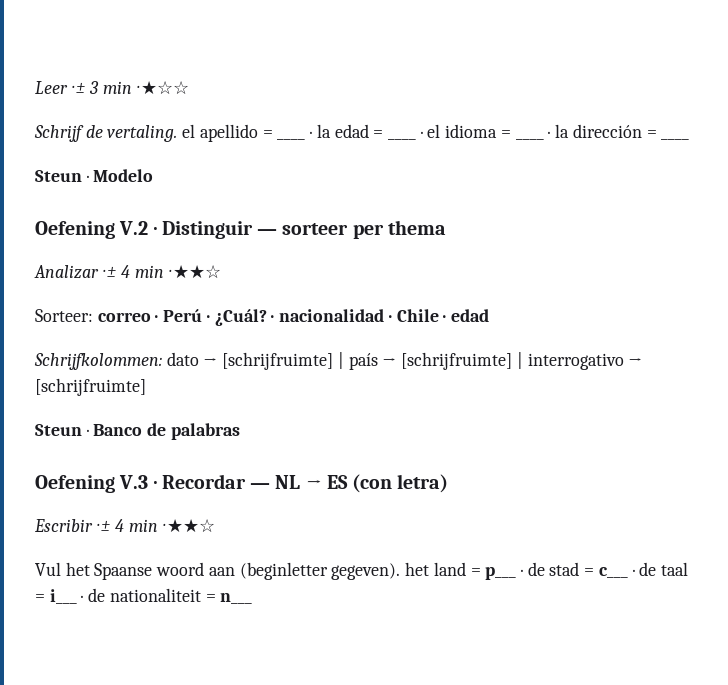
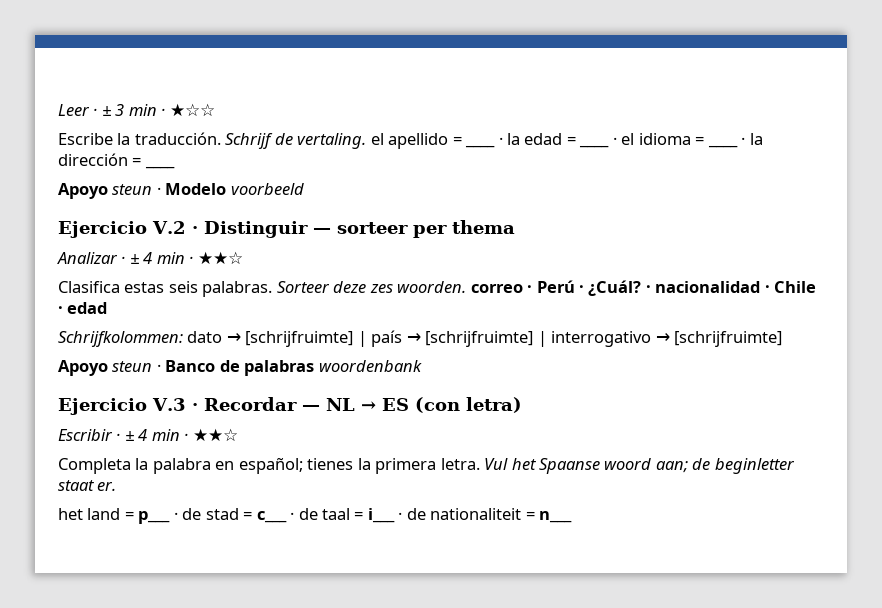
+ Escribe la traducción.
- Steun · Modelo
- Oefening V.2 · Distinguir — sorteer per thema
+ Apoyo steun · Modelo voorbeeld
+ Ejercicio V.2 · Distinguir — sorteer per thema
- Sorteer: correo · Perú · ¿Cuál?
+ Clasifica estas seis palabras. Sorteer deze zes woorden. correo · Perú · ¿Cuál?
- Steun · Banco de palabras
- Oefening V.3 · Recordar — NL → ES (con letra)
+ Apoyo steun · Banco de palabras woordenbank
+ Ejercicio V.3 · Recordar — NL → ES (con letra)
- Vul het Spaanse woord aan (beginletter gegeven). het land = p___ · de stad = c___ · de taal = i___ · de nationaliteit = n___
+ Completa la palabra en español; tienes la primera letra. Vul het Spaanse woord aan; de beginletter staat er.
+ het land = p___ · de stad = c___ · de taal = i___ · de nationaliteit = n___

